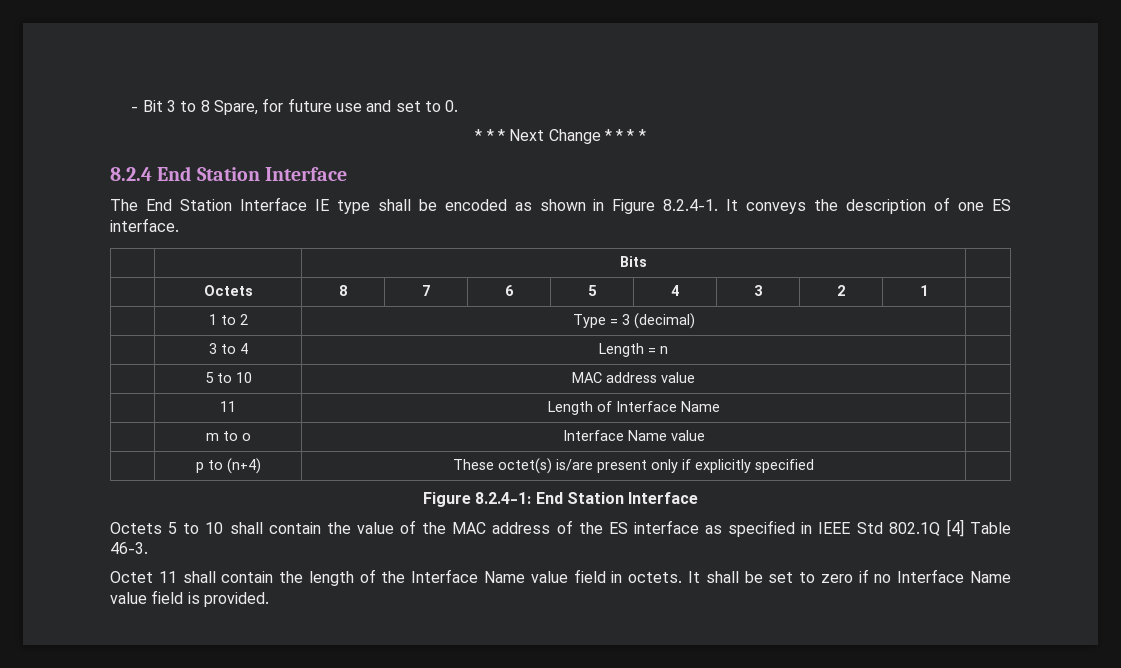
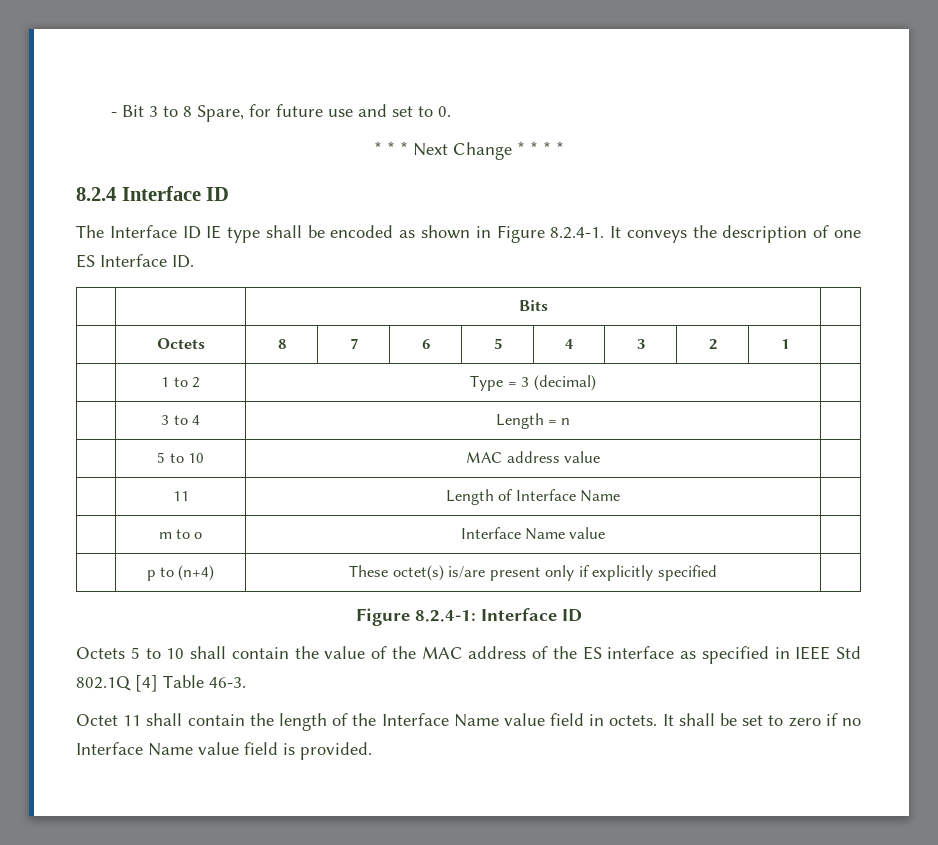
- 8.2.4 End Station Interface
+ 8.2.4 Interface ID
- The End Station Interface IE type shall be encoded as shown in Figure 8.2.4-1. It conveys the description of one ES interface.
+ The Interface ID IE type shall be encoded as shown in Figure 8.2.4-1. It conveys the description of one ES Interface ID.
- Figure 8.2.4-1: End Station Interface
+ Figure 8.2.4-1: Interface ID

